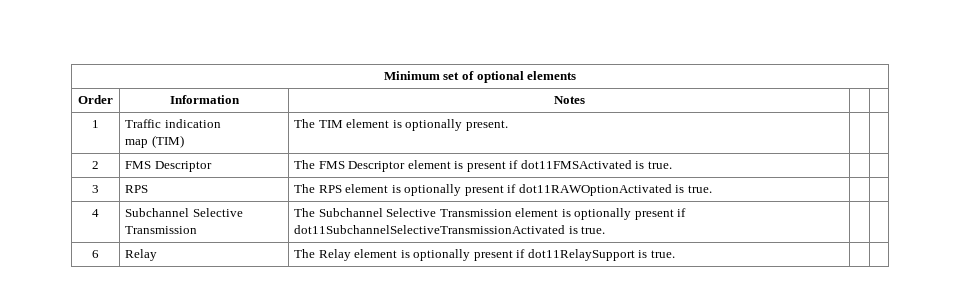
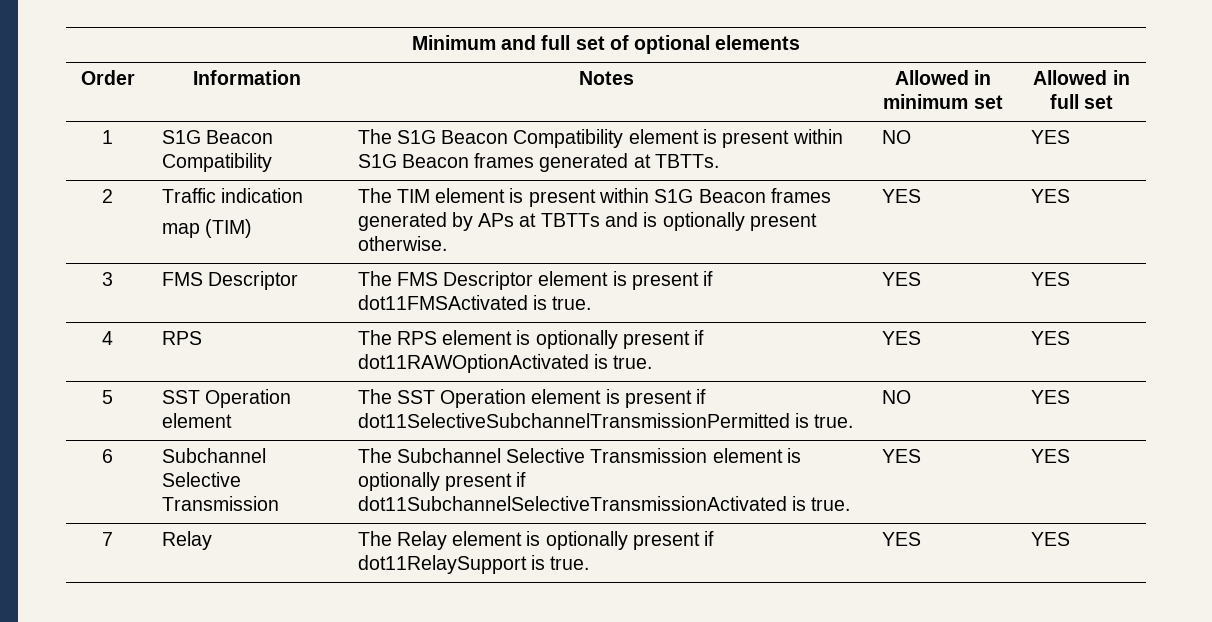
- Minimum set of optional elements
+ Minimum and full set of optional elements
- Order | Information | Notes | |
- 1 | Traffic indication
- map (TIM) | The TIM element is optionally present. | |
- 2 | FMS Descriptor | The FMS Descriptor element is present if dot11FMSActivated is true. | |
- 3 | RPS | The RPS element is optionally present if dot11RAWOptionActivated is true. | |
- 4 | Subchannel Selective Transmission | The Subchannel Selective Transmission element is optionally present if dot11SubchannelSelectiveTransmissionActivated is true. | |
- 6 | Relay | The Relay element is optionally present if dot11RelaySupport is true. | |
+ Order | Information | Notes | Allowed in minimum set | Allowed in full set
+ 1 | S1G Beacon Compatibility | The S1G Beacon Compatibility element is present within S1G Beacon frames generated at TBTTs. | NO | YES
+ 2 | Traffic indication
+ map (TIM) | The TIM element is present within S1G Beacon frames generated by APs at TBTTs and is optionally present otherwise. | YES | YES
+ 3 | FMS Descriptor | The FMS Descriptor element is present if dot11FMSActivated is true. | YES | YES
+ 4 | RPS | The RPS element is optionally present if dot11RAWOptionActivated is true. | YES | YES
+ 5 | SST Operation element | The SST Operation element is present if dot11SelectiveSubchannelTransmissionPermitted is true. | NO | YES
+ 6 | Subchannel Selective Transmission | The Subchannel Selective Transmission element is optionally present if dot11SubchannelSelectiveTransmissionActivated is true. | YES | YES
+ 7 | Relay | The Relay element is optionally present if dot11RelaySupport is true. | YES | YES

